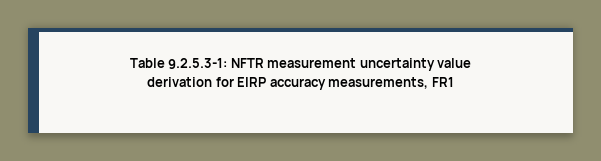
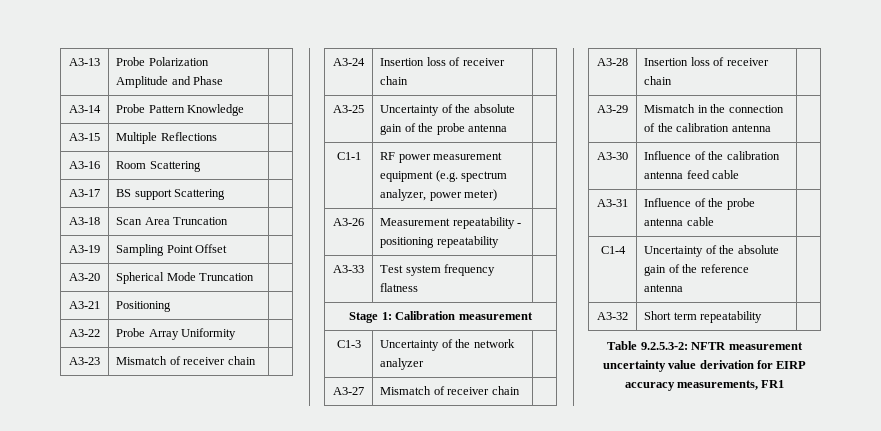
- Table 9.2.5.3-1: NFTR measurement uncertainty value derivation for EIRP accuracy measurements, FR1
+ A3-13 | Probe Polarization Amplitude and Phase |
+ A3-14 | Probe Pattern Knowledge |
+ A3-15 | Multiple Reflections |
+ A3-16 | Room Scattering |
+ A3-17 | BS support Scattering |
+ A3-18 | Scan Area Truncation |
+ A3-19 | Sampling Point Offset |
+ A3-20 | Spherical Mode Truncation |
+ A3-21 | Positioning |
+ A3-22 | Probe Array Uniformity |
+ A3-23 | Mismatch of receiver chain |
+ A3-24 | Insertion loss of receiver chain |
+ A3-25 | Uncertainty of the absolute gain of the probe antenna |
+ C1-1 | RF power measurement equipment (e.g. spectrum analyzer, power meter) |
+ A3-26 | Measurement repeatability - positioning repeatability |
+ A3-33 | Test system frequency flatness |
+ Stage 1: Calibration measurement
+ C1-3 | Uncertainty of the network analyzer |
+ A3-27 | Mismatch of receiver chain |
+ A3-28 | Insertion loss of receiver chain |
+ A3-29 | Mismatch in the connection of the calibration antenna |
+ A3-30 | Influence of the calibration antenna feed cable |
+ A3-31 | Influence of the probe antenna cable |
+ C1-4 | Uncertainty of the absolute gain of the reference antenna |
+ A3-32 | Short term repeatability |
+ Table 9.2.5.3-2: NFTR measurement uncertainty value derivation for EIRP accuracy measurements, FR1

